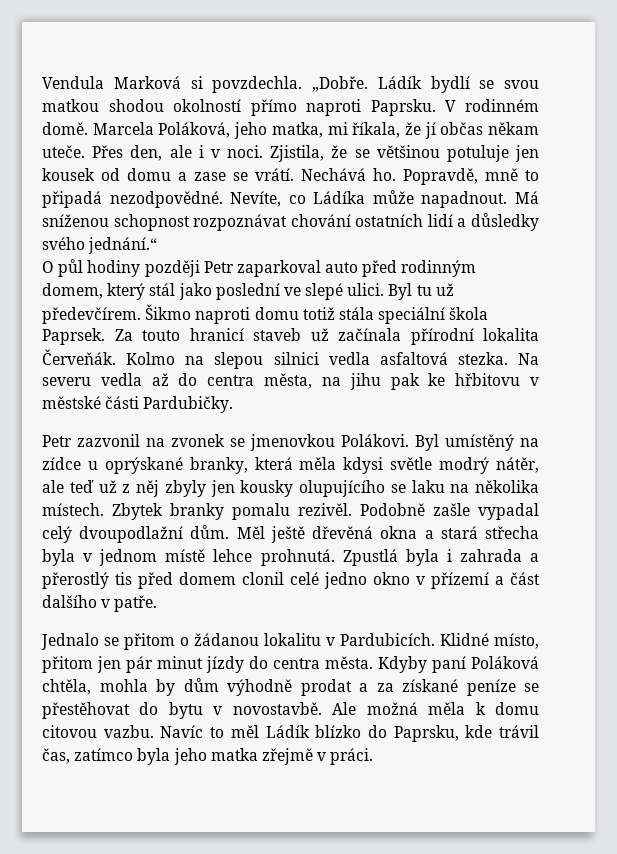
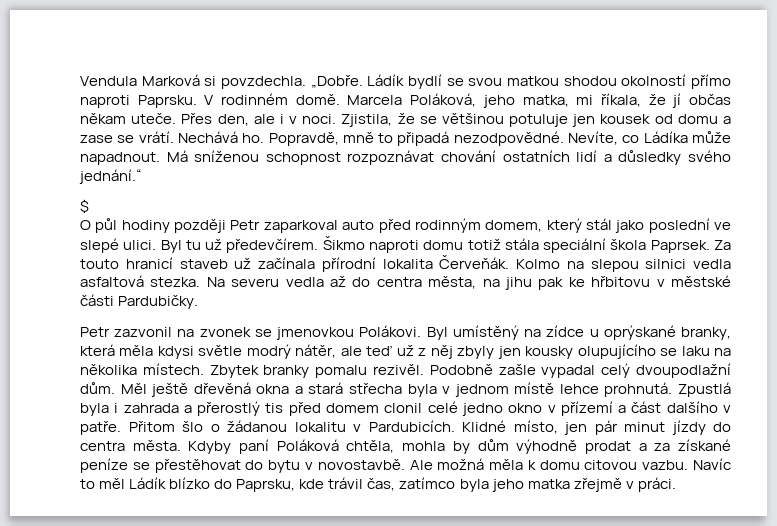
+ $
- Zpustlá byla i zahrada a přerostlý tis před domem clonil celé jedno okno v přízemí a část dalšího v patře.
- Jednalo se přitom o žádanou lokalitu v Pardubicích.
+ Zpustlá byla i zahrada a přerostlý tis před domem clonil celé jedno okno v přízemí a část dalšího v patře. Přitom šlo o žádanou lokalitu v Pardubicích.
- Klidné místo, přitom jen pár minut jízdy do centra města.
+ Klidné místo, jen pár minut jízdy do centra města.

